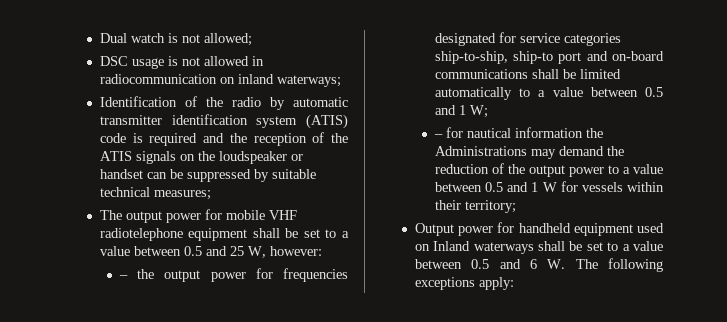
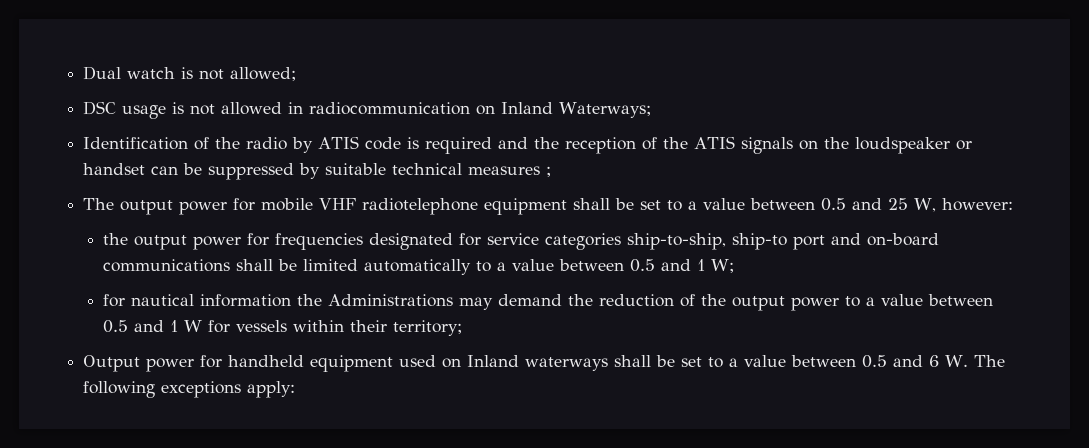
- DSC usage is not allowed in radiocommunication on inland waterways;
+ DSC usage is not allowed in radiocommunication on Inland Waterways;
- Identification of the radio by automatic transmitter identification system (ATIS) code is required and the reception of the ATIS signals on the loudspeaker or handset can be suppressed by suitable technical measures;
+ Identification of the radio by ATIS code is required and the reception of the ATIS signals on the loudspeaker or handset can be suppressed by suitable technical measures ;
- – the output power for frequencies designated for service categories ship-to-ship, ship-to port and on-board communications shall be limited automatically to a value between 0.5 and 1 W;
+ the output power for frequencies designated for service categories ship-to-ship, ship-to port and on-board communications shall be limited automatically to a value between 0.5 and 1 W;
- – for nautical information the Administrations may demand the reduction of the output power to a value between 0.5 and 1 W for vessels within their territory;
+ for nautical information the Administrations may demand the reduction of the output power to a value between 0.5 and 1 W for vessels within their territory;

